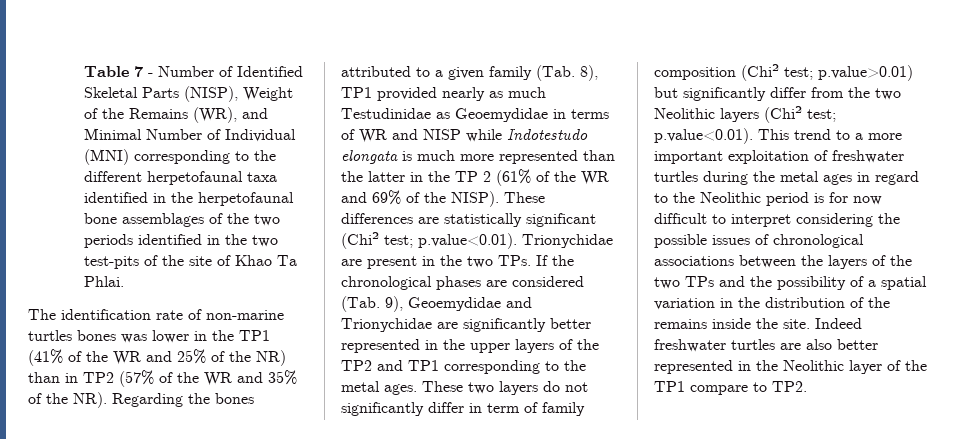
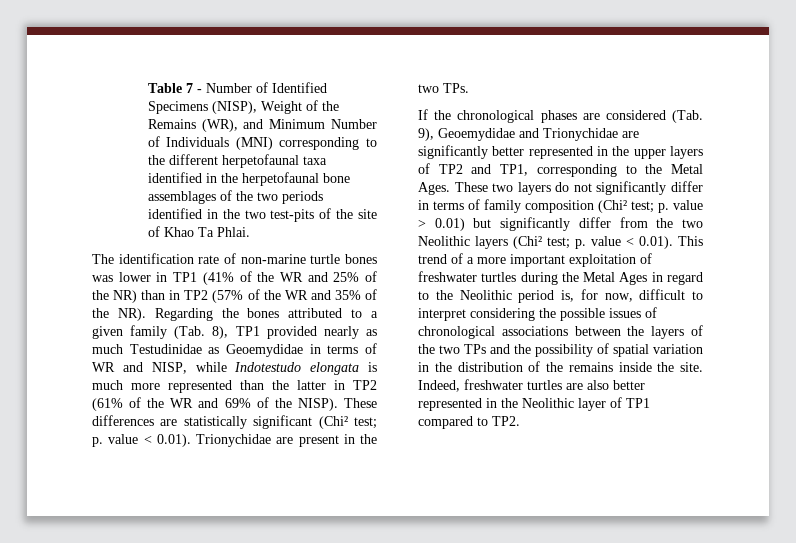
- Table 7 - Number of Identified Skeletal Parts (NISP), Weight of the Remains (WR), and Minimal Number of Individual (MNI) corresponding to the different herpetofaunal taxa identified in the herpetofaunal bone assemblages of the two periods identified in the two test-pits of the site of Khao Ta Phlai.
+ Table 7 - Number of Identified Specimens (NISP), Weight of the Remains (WR), and Minimum Number of Individuals (MNI) corresponding to the different herpetofaunal taxa identified in the herpetofaunal bone assemblages of the two periods identified in the two test-pits of the site of Khao Ta Phlai.
- The identification rate of non-marine turtles bones was lower in the TP1 (41% of the WR and 25% of the NR) than in TP2 (57% of the WR and 35% of the NR). Regarding the bones attributed to a given family (Tab. 8), TP1 provided nearly as much Testudinidae as Geoemydidae in terms of WR and NISP while Indotestudo elongata is much more represented than the latter in the TP 2 (61% of the WR and 69% of the NISP).
+ The identification rate of non-marine turtle bones was lower in TP1 (41% of the WR and 25% of the NR) than in TP2 (57% of the WR and 35% of the NR). Regarding the bones attributed to a given family (Tab. 8), TP1 provided nearly as much Testudinidae as Geoemydidae in terms of WR and NISP, while Indotestudo elongata is much more represented than the latter in TP2 (61% of the WR and 69% of the NISP).
- These differences are statistically significant (Chi² test; p.value<0.01). Trionychidae are present in the two TPs. If the chronological phases are considered (Tab. 9), Geoemydidae and Trionychidae are significantly better represented in the upper layers of the TP2 and TP1 corresponding to the metal ages.
+ These differences are statistically significant (Chi² test; p. value < 0.01). Trionychidae are present in the two TPs.
+ If the chronological phases are considered (Tab. 9), Geoemydidae and Trionychidae are significantly better represented in the upper layers of TP2 and TP1, corresponding to the Metal Ages.
- These two layers do not significantly differ in term of family composition (Chi² test;
+ These two layers do not significantly differ in terms of family composition (Chi² test;
- p.value>0.01) but significantly differ from the two Neolithic layers (Chi² test;
+ p. value > 0.01) but significantly differ from the two Neolithic layers (Chi² test;
- p.value<0.01). This trend to a more important exploitation of freshwater turtles during the metal ages in regard to the Neolithic period is for now difficult to interpret considering the possible issues of chronological associations between the layers of the two TPs and the possibility of a spatial variation in the distribution of the remains inside the site.
+ p. value < 0.01). This trend of a more important exploitation of freshwater turtles during the Metal Ages in regard to the Neolithic period is, for now, difficult to interpret considering the possible issues of chronological associations between the layers of the two TPs and the possibility of spatial variation in the distribution of the remains inside the site.
- Indeed freshwater turtles are also better represented in the Neolithic layer of the TP1 compare to TP2.
+ Indeed, freshwater turtles are also better represented in the Neolithic layer of TP1 compared to TP2.

